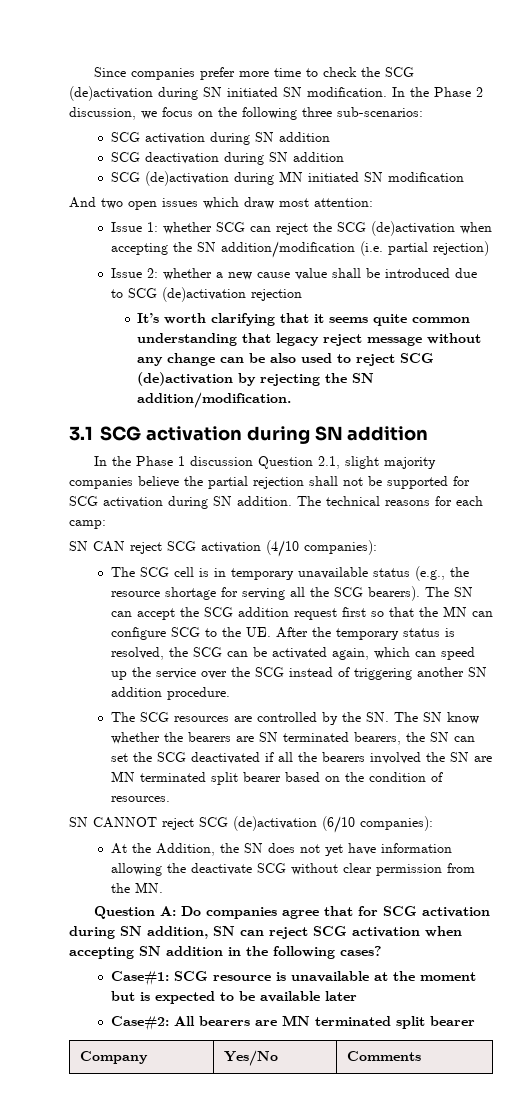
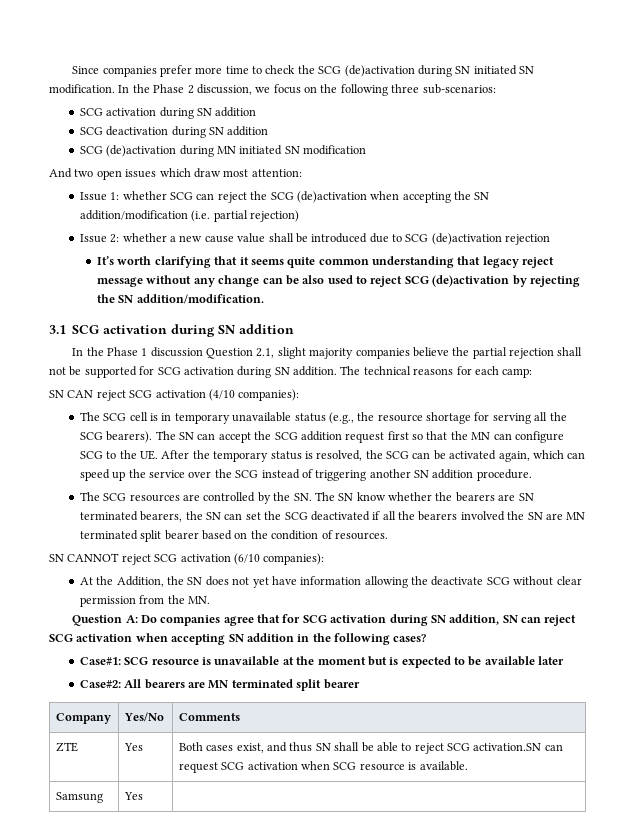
- SN CANNOT reject SCG (de)activation (6/10 companies):
+ SN CANNOT reject SCG activation (6/10 companies):
+ ZTE | Yes | Both cases exist, and thus SN shall be able to reject SCG activation.SN can request SCG activation when SCG resource is available.
+ Samsung | Yes |

